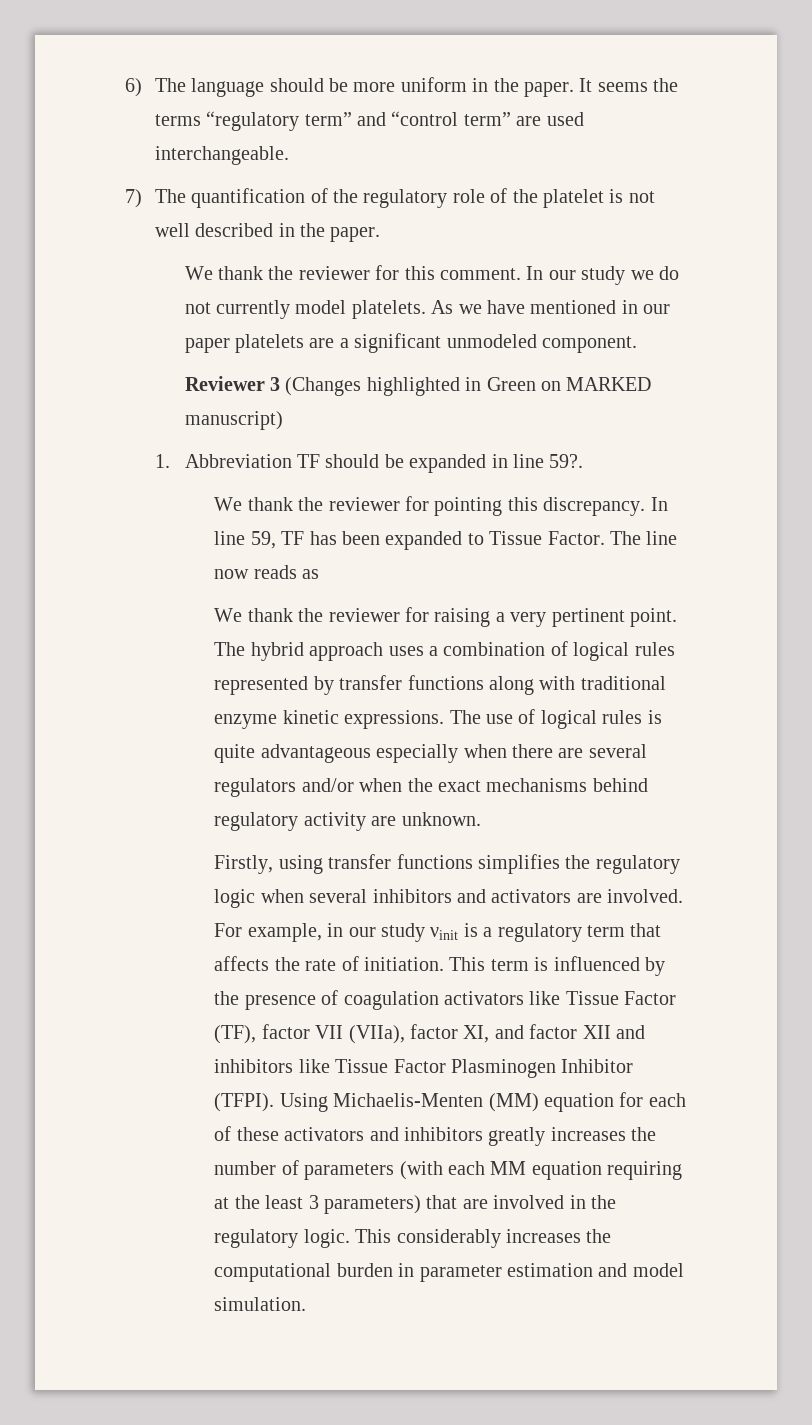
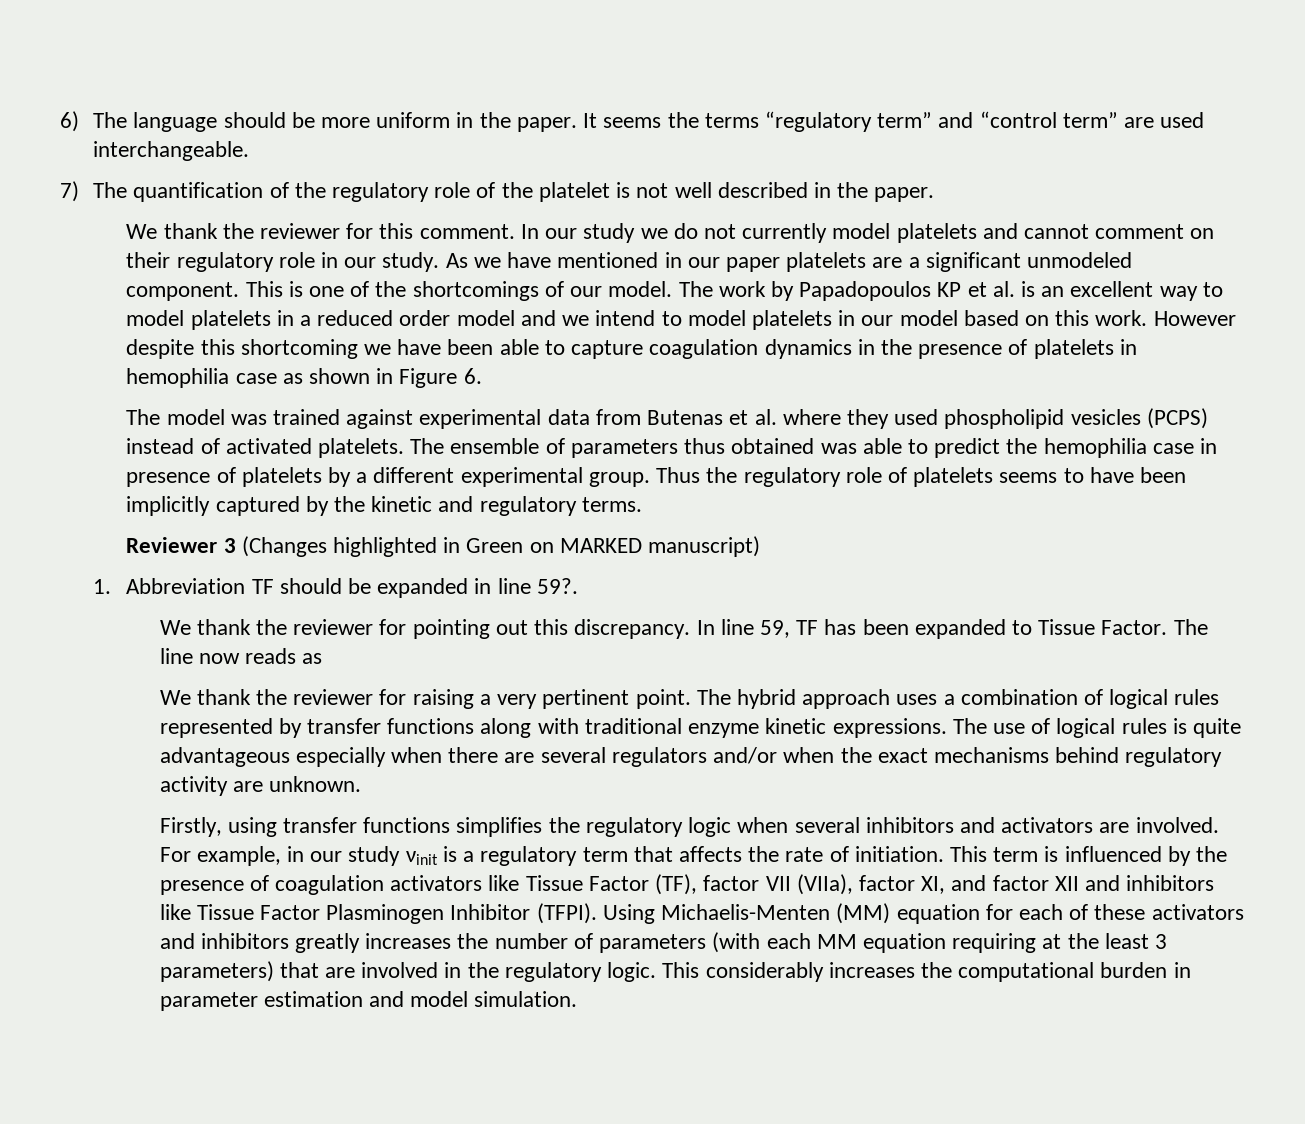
- In our study we do not currently model platelets.
+ In our study we do not currently model platelets and cannot comment on their regulatory role in our study.
+ This is one of the shortcomings of our model. The work by Papadopoulos KP et al. is an excellent way to model platelets in a reduced order model and we intend to model platelets in our model based on this work. However despite this shortcoming we have been able to capture coagulation dynamics in the presence of platelets in hemophilia case as shown in Figure 6.
+ The model was trained against experimental data from Butenas et al. where they used phospholipid vesicles (PCPS) instead of activated platelets. The ensemble of parameters thus obtained was able to predict the hemophilia case in presence of platelets by a different experimental group. Thus the regulatory role of platelets seems to have been implicitly captured by the kinetic and regulatory terms.
- We thank the reviewer for pointing this discrepancy.
+ We thank the reviewer for pointing out this discrepancy.

